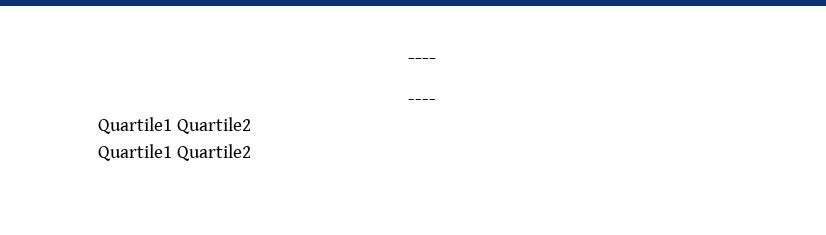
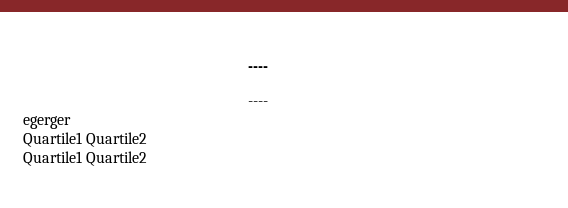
+ egerger

